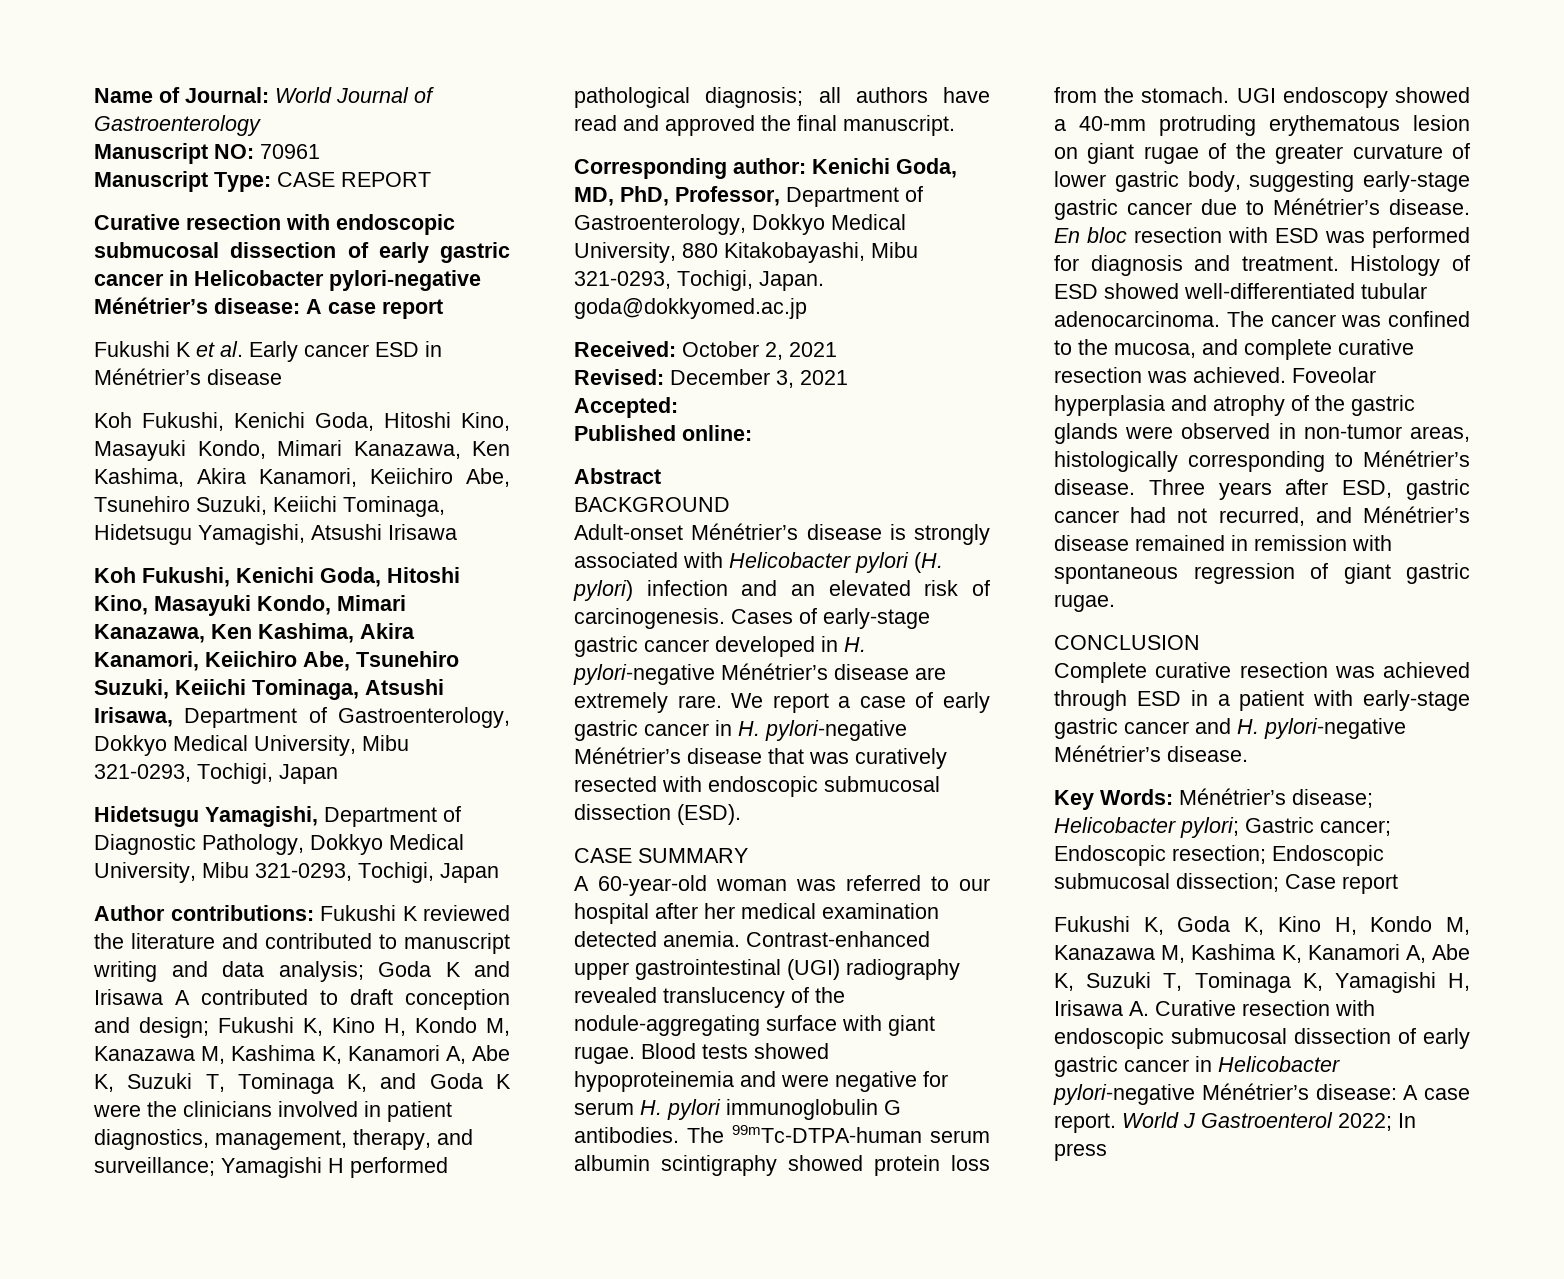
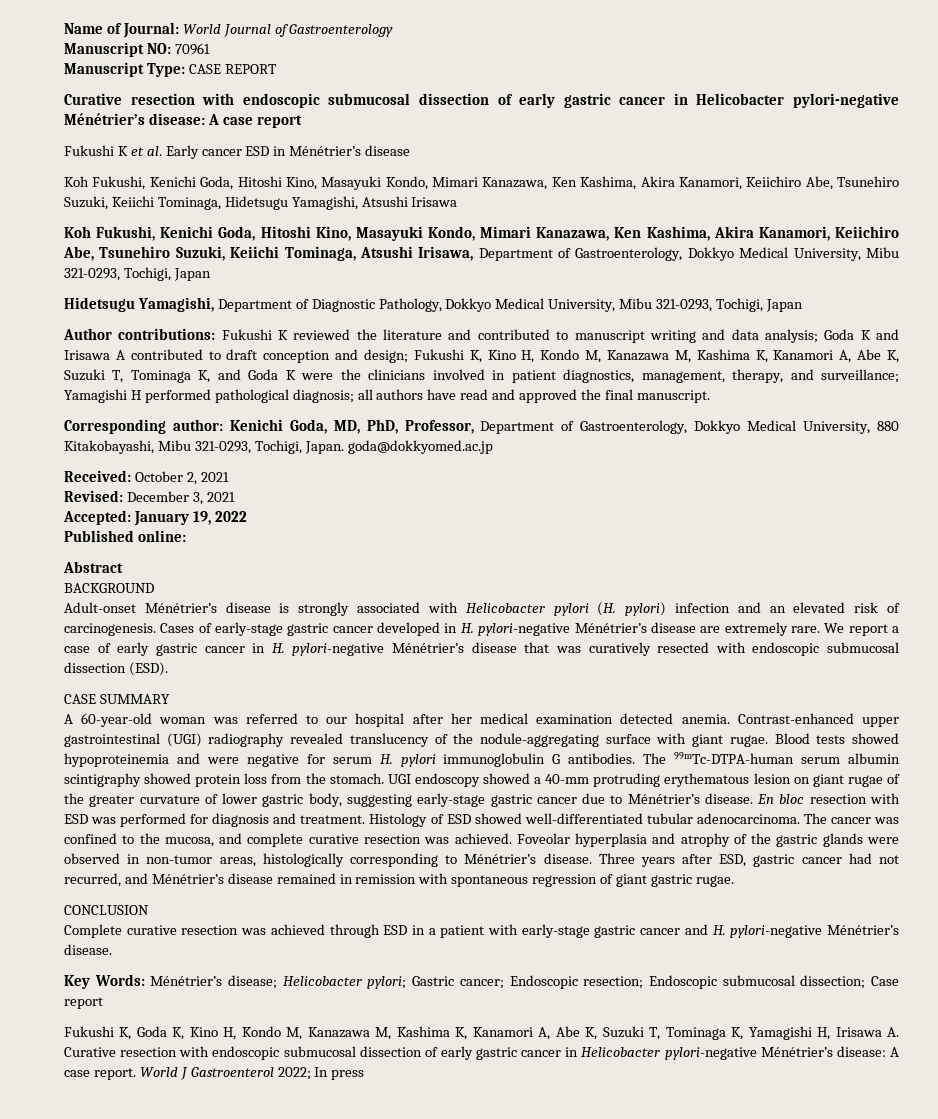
- Accepted:
+ Accepted: January 19, 2022

